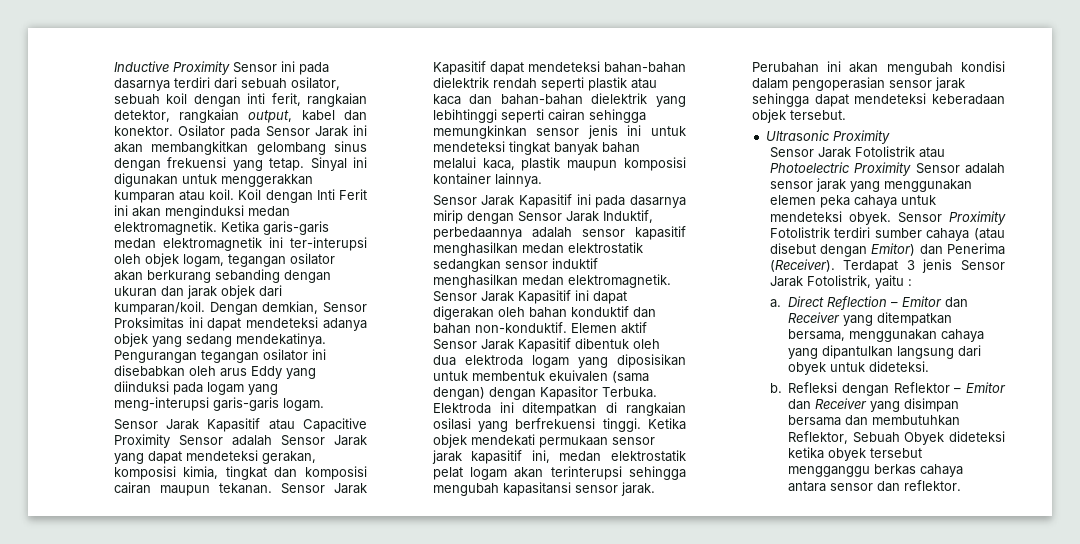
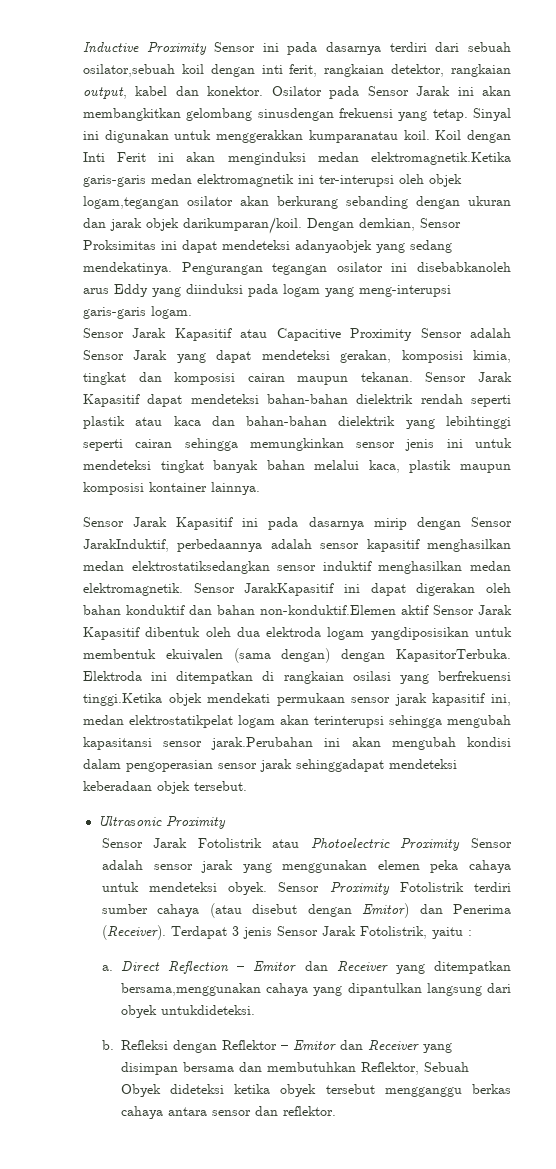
- Inductive Proximity Sensor ini pada dasarnya terdiri dari sebuah osilator, sebuah koil dengan inti ferit, rangkaian detektor, rangkaian output, kabel dan konektor.
+ Inductive Proximity Sensor ini pada dasarnya terdiri dari sebuah osilator,sebuah koil dengan inti ferit, rangkaian detektor, rangkaian output, kabel dan konektor.
- Osilator pada Sensor Jarak ini akan membangkitkan gelombang sinus dengan frekuensi yang tetap.
+ Osilator pada Sensor Jarak ini akan membangkitkan gelombang sinusdengan frekuensi yang tetap.
- Sinyal ini digunakan untuk menggerakkan kumparan atau koil.
+ Sinyal ini digunakan untuk menggerakkan kumparanatau koil.
- Koil dengan Inti Ferit ini akan menginduksi medan elektromagnetik. Ketika garis-garis medan elektromagnetik ini ter-interupsi oleh objek logam, tegangan osilator akan berkurang sebanding dengan ukuran dan jarak objek dari kumparan/koil.
+ Koil dengan Inti Ferit ini akan menginduksi medan elektromagnetik.Ketika garis-garis medan elektromagnetik ini ter-interupsi oleh objek logam,tegangan osilator akan berkurang sebanding dengan ukuran dan jarak objek darikumparan/koil.
- Dengan demkian, Sensor Proksimitas ini dapat mendeteksi adanya objek yang sedang mendekatinya.
+ Dengan demkian, Sensor Proksimitas ini dapat mendeteksi adanyaobjek yang sedang mendekatinya.
- Pengurangan tegangan osilator ini disebabkan oleh arus Eddy yang diinduksi pada logam yang meng-interupsi garis-garis logam.
+ Pengurangan tegangan osilator ini disebabkanoleh arus Eddy yang diinduksi pada logam yang meng-interupsi garis-garis logam.
- Sensor Jarak Kapasitif ini pada dasarnya mirip dengan Sensor Jarak Induktif, perbedaannya adalah sensor kapasitif menghasilkan medan elektrostatik sedangkan sensor induktif menghasilkan medan elektromagnetik.
+ Sensor Jarak Kapasitif ini pada dasarnya mirip dengan Sensor JarakInduktif, perbedaannya adalah sensor kapasitif menghasilkan medan elektrostatiksedangkan sensor induktif menghasilkan medan elektromagnetik.
- Sensor Jarak Kapasitif ini dapat digerakan oleh bahan konduktif dan bahan non-konduktif. Elemen aktif Sensor Jarak Kapasitif dibentuk oleh dua elektroda logam yang diposisikan untuk membentuk ekuivalen (sama dengan) dengan Kapasitor Terbuka.
+ Sensor JarakKapasitif ini dapat digerakan oleh bahan konduktif dan bahan non-konduktif.Elemen aktif Sensor Jarak Kapasitif dibentuk oleh dua elektroda logam yangdiposisikan untuk membentuk ekuivalen (sama dengan) dengan KapasitorTerbuka.
- Elektroda ini ditempatkan di rangkaian osilasi yang berfrekuensi tinggi. Ketika objek mendekati permukaan sensor jarak kapasitif ini, medan elektrostatik pelat logam akan terinterupsi sehingga mengubah kapasitansi sensor jarak. Perubahan ini akan mengubah kondisi dalam pengoperasian sensor jarak sehingga dapat mendeteksi keberadaan objek tersebut.
+ Elektroda ini ditempatkan di rangkaian osilasi yang berfrekuensi tinggi.Ketika objek mendekati permukaan sensor jarak kapasitif ini, medan elektrostatikpelat logam akan terinterupsi sehingga mengubah kapasitansi sensor jarak.Perubahan ini akan mengubah kondisi dalam pengoperasian sensor jarak sehinggadapat mendeteksi keberadaan objek tersebut.
- Direct Reflection – Emitor dan Receiver yang ditempatkan bersama, menggunakan cahaya yang dipantulkan langsung dari obyek untuk dideteksi.
+ Direct Reflection – Emitor dan Receiver yang ditempatkan bersama,menggunakan cahaya yang dipantulkan langsung dari obyek untukdideteksi.

